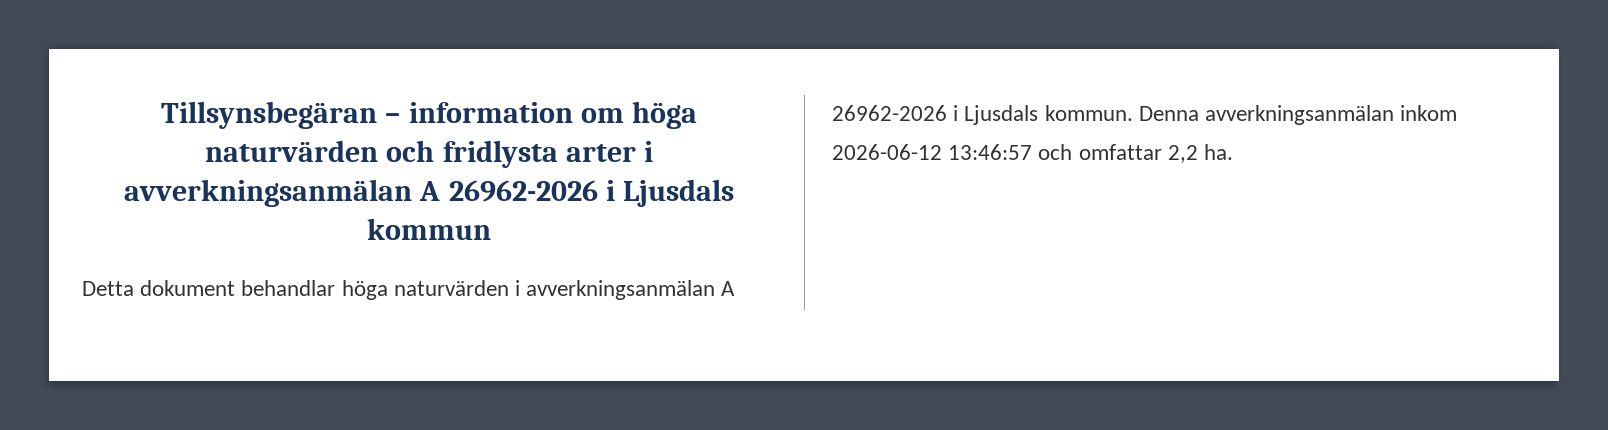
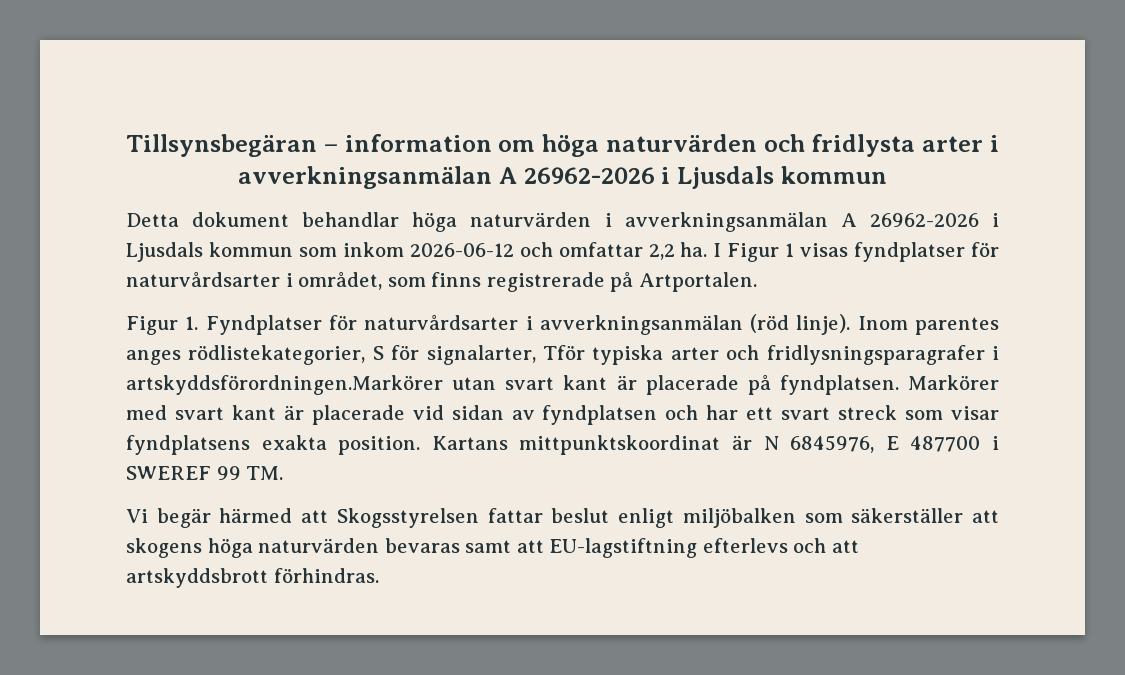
- Detta dokument behandlar höga naturvärden i avverkningsanmälan A 26962-2026 i Ljusdals kommun. Denna avverkningsanmälan inkom 2026-06-12 13:46:57 och omfattar 2,2 ha.
+ Detta dokument behandlar höga naturvärden i avverkningsanmälan A 26962-2026 i Ljusdals kommun som inkom 2026-06-12 och omfattar 2,2 ha.
+ I Figur 1 visas fyndplatser för naturvårdsarter i området, som finns registrerade på Artportalen.
+ Figur 1. Fyndplatser för naturvårdsarter i avverkningsanmälan (röd linje). Inom parentes anges rödlistekategorier, S för signalarter, Tför typiska arter och fridlysningsparagrafer i artskyddsförordningen.Markörer utan svart kant är placerade på fyndplatsen. Markörer med svart kant är placerade vid sidan av fyndplatsen och har ett svart streck som visar fyndplatsens exakta position. Kartans mittpunktskoordinat är N 6845976, E 487700 i SWEREF 99 TM.
+ Vi begär härmed att Skogsstyrelsen fattar beslut enligt miljöbalken som säkerställer att skogens höga naturvärden bevaras samt att EU-lagstiftning efterlevs och att artskyddsbrott förhindras.

